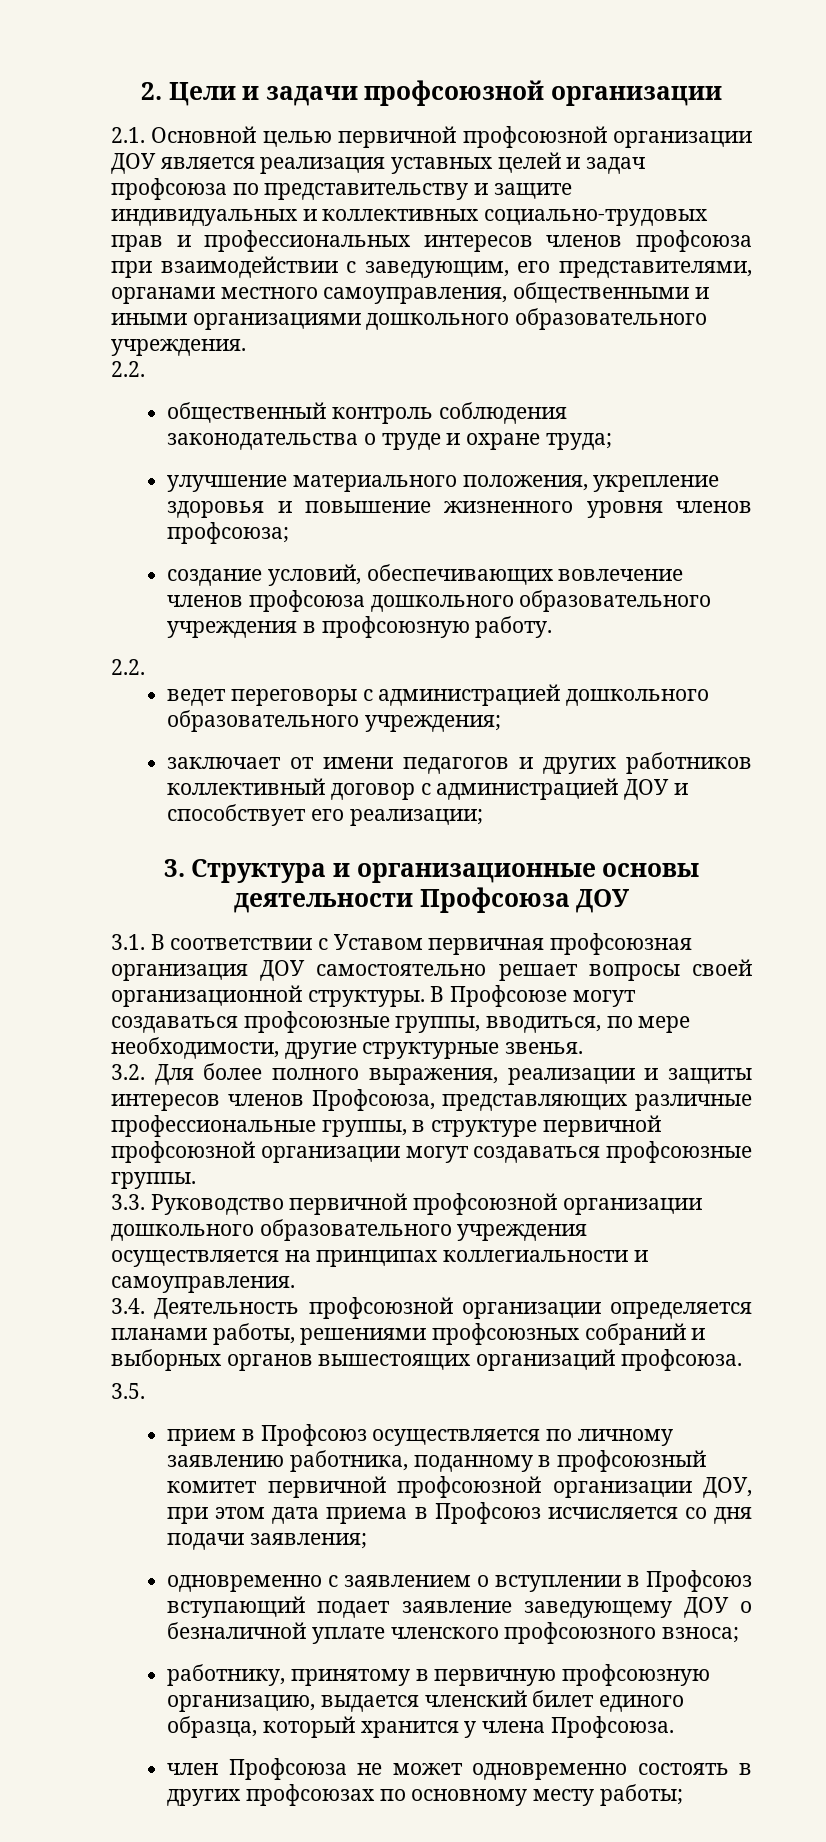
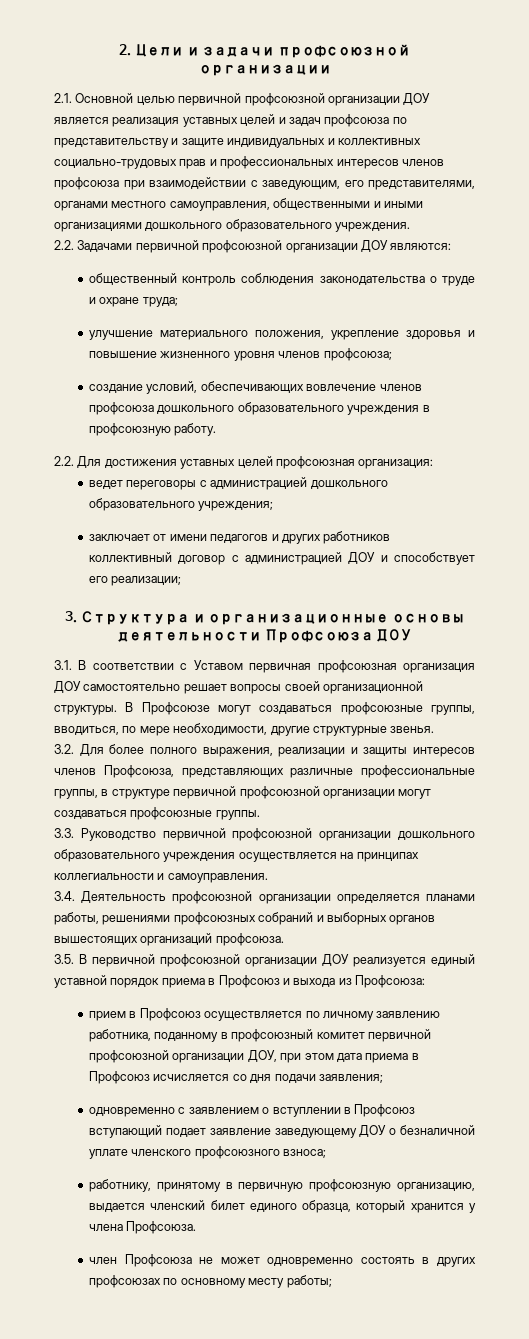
  2.1. Основной целью первичной профсоюзной организации ДОУ является реализация уставных целей и задач профсоюза по представительству и защите индивидуальных и коллективных социально-трудовых прав и профессиональных интересов членов профсоюза при взаимодействии с заведующим, его представителями, органами местного самоуправления, общественными и иными организациями дошкольного образовательного учреждения.
- 2.2.
+ 2.2. Задачами первичной профсоюзной организации ДОУ являются:
  создание условий, обеспечивающих вовлечение членов профсоюза дошкольного образовательного учреждения в профсоюзную работу.
- 2.2.
+ 2.2. Для достижения уставных целей профсоюзная организация:
- 3.5.
+ 3.5. В первичной профсоюзной организации ДОУ реализуется единый уставной порядок приема в Профсоюз и выхода из Профсоюза:

